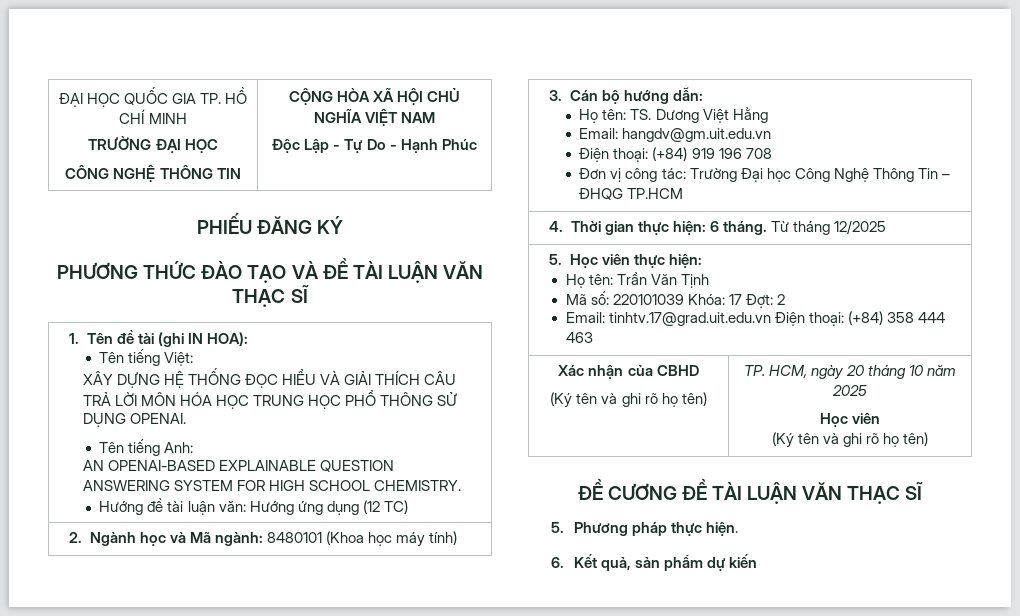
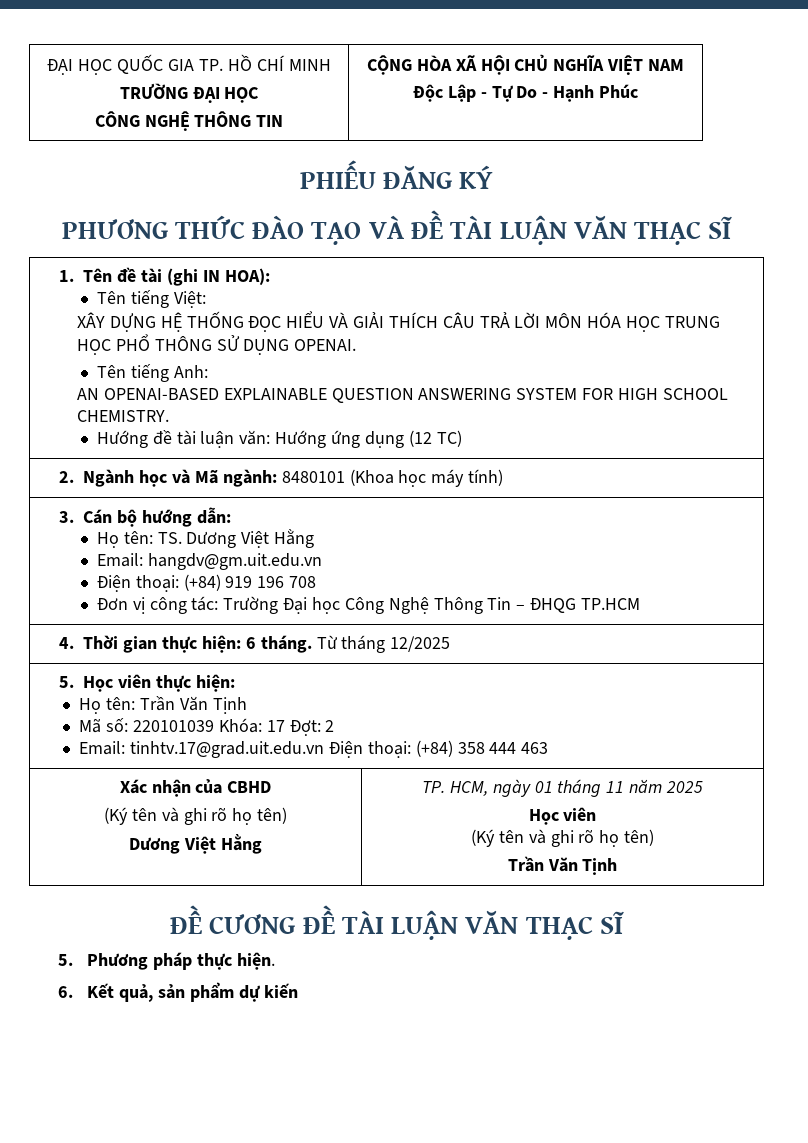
  Xác nhận của CBHD
- (Ký tên và ghi rõ họ tên) | TP. HCM, ngày 20 tháng 10 năm 2025
+ (Ký tên và ghi rõ họ tên)
+ Dương Việt Hằng | TP. HCM, ngày 01 tháng 11 năm 2025
  Học viên
  (Ký tên và ghi rõ họ tên)
+ Trần Văn Tịnh

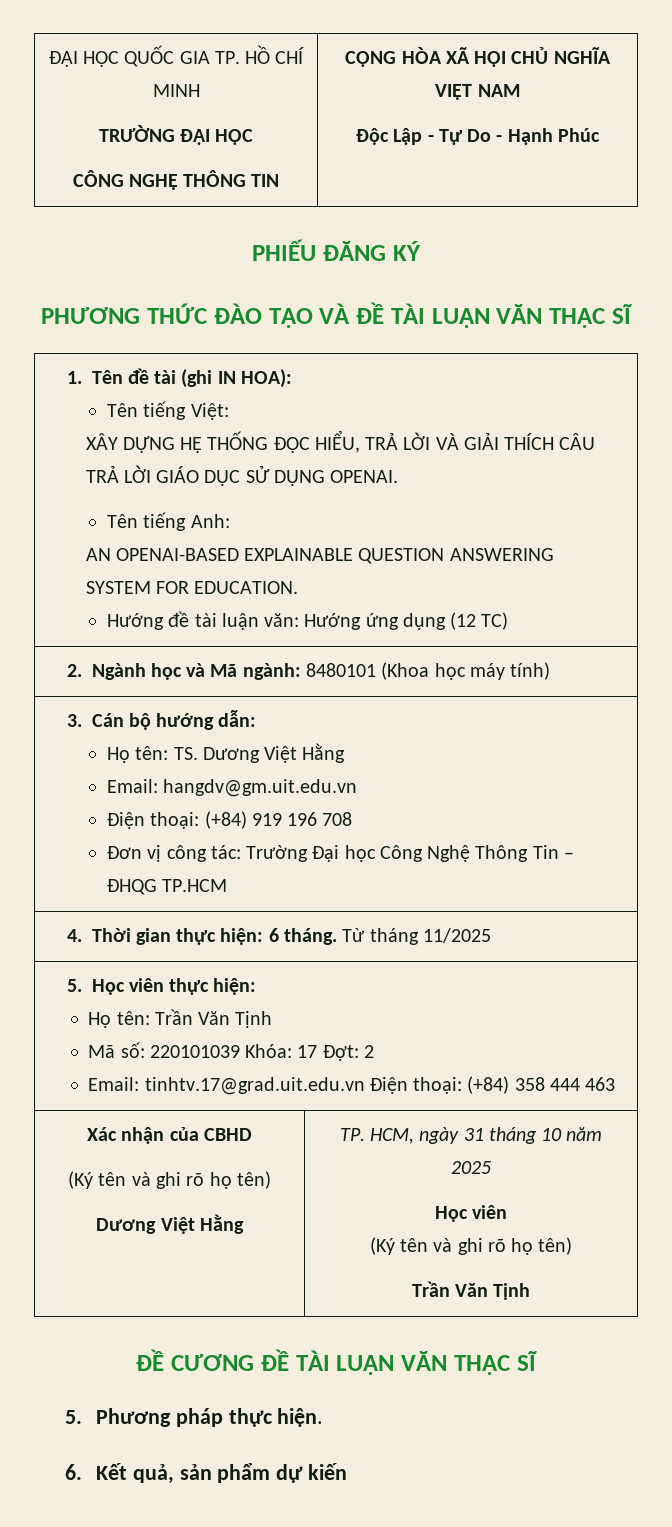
- XÂY DỰNG HỆ THỐNG ĐỌC HIỂU VÀ GIẢI THÍCH CÂU TRẢ LỜI MÔN HÓA HỌC TRUNG HỌC PHỔ THÔNG SỬ DỤNG OPENAI.
+ XÂY DỰNG HỆ THỐNG ĐỌC HIỂU, TRẢ LỜI VÀ GIẢI THÍCH CÂU TRẢ LỜI GIÁO DỤC SỬ DỤNG OPENAI.
- AN OPENAI-BASED EXPLAINABLE QUESTION ANSWERING SYSTEM FOR HIGH SCHOOL CHEMISTRY.
+ AN OPENAI-BASED EXPLAINABLE QUESTION ANSWERING SYSTEM FOR EDUCATION.
- 4. Thời gian thực hiện: 6 tháng. Từ tháng 12/2025
+ 4. Thời gian thực hiện: 6 tháng. Từ tháng 11/2025
  Xác nhận của CBHD
  (Ký tên và ghi rõ họ tên)
- Dương Việt Hằng | TP. HCM, ngày 01 tháng 11 năm 2025
+ Dương Việt Hằng | TP. HCM, ngày 31 tháng 10 năm 2025

